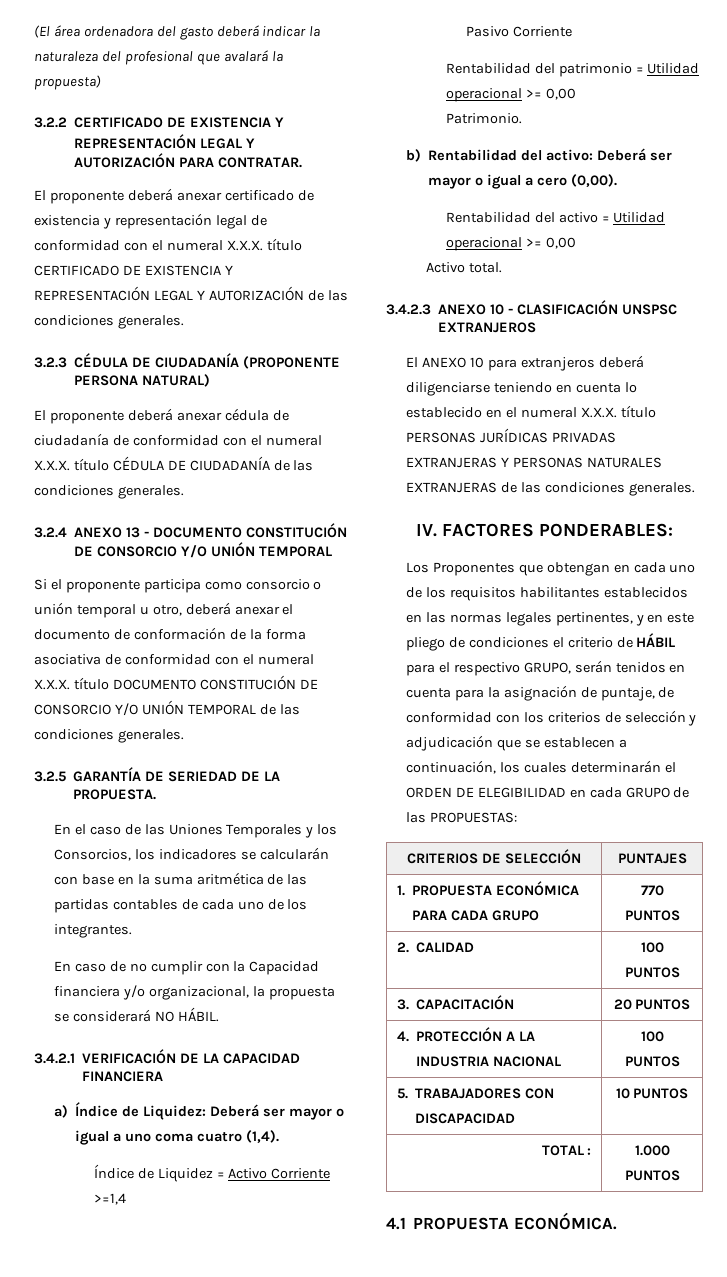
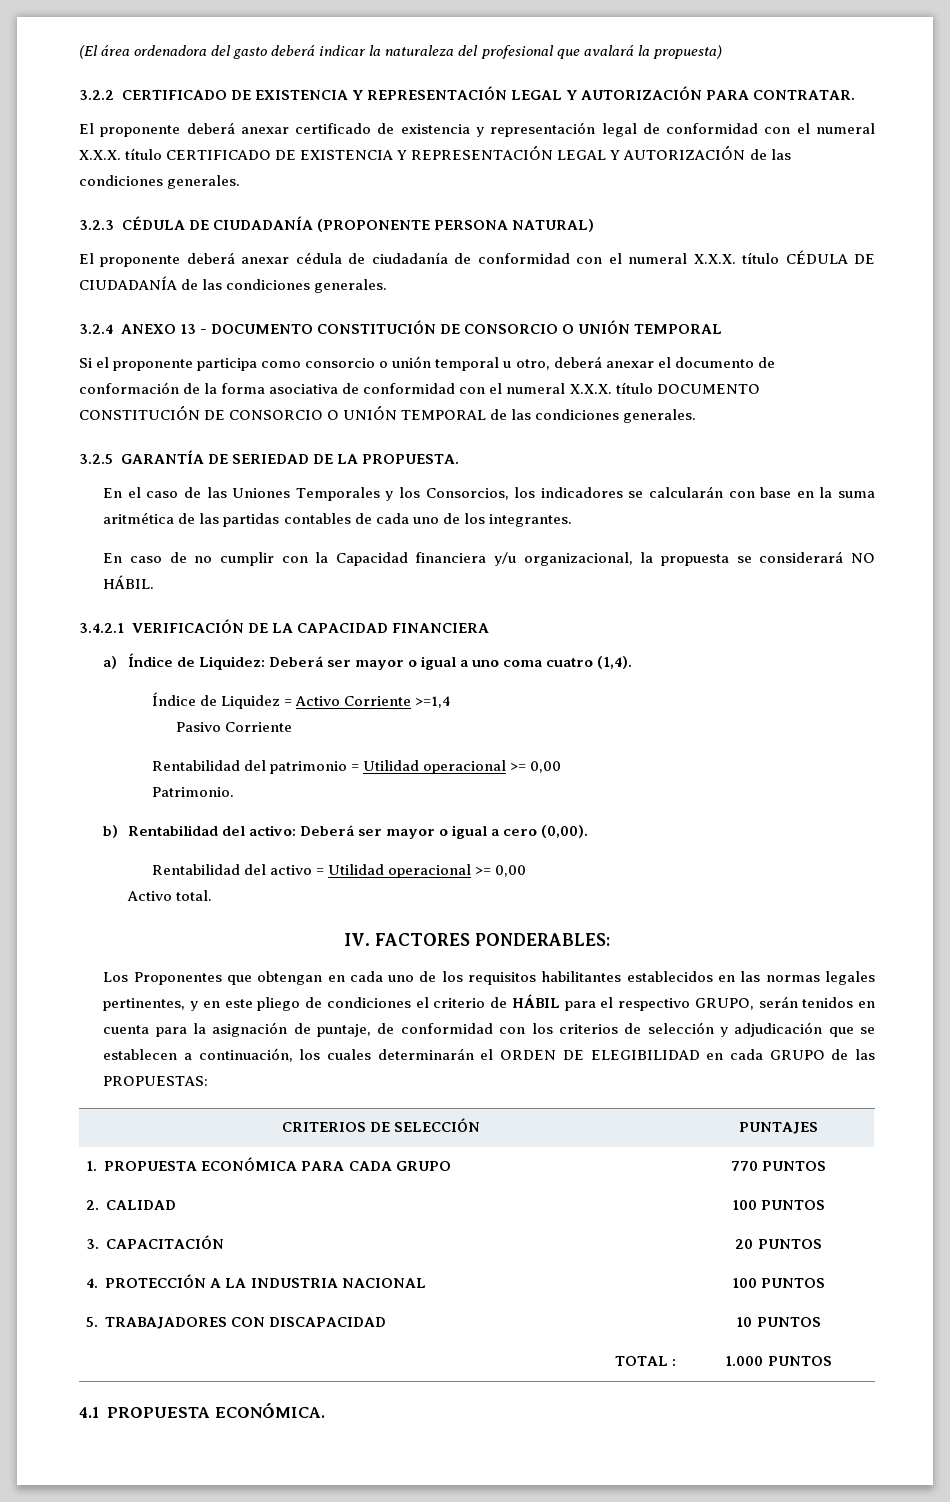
- 3.2.4 ANEXO 13 - DOCUMENTO CONSTITUCIÓN DE CONSORCIO Y/O UNIÓN TEMPORAL
+ 3.2.4 ANEXO 13 - DOCUMENTO CONSTITUCIÓN DE CONSORCIO O UNIÓN TEMPORAL
- Si el proponente participa como consorcio o unión temporal u otro, deberá anexar el documento de conformación de la forma asociativa de conformidad con el numeral X.X.X. título DOCUMENTO CONSTITUCIÓN DE CONSORCIO Y/O UNIÓN TEMPORAL de las condiciones generales.
+ Si el proponente participa como consorcio o unión temporal u otro, deberá anexar el documento de conformación de la forma asociativa de conformidad con el numeral X.X.X. título DOCUMENTO CONSTITUCIÓN DE CONSORCIO O UNIÓN TEMPORAL de las condiciones generales.
- En caso de no cumplir con la Capacidad financiera y/o organizacional, la propuesta se considerará NO HÁBIL.
+ En caso de no cumplir con la Capacidad financiera y/u organizacional, la propuesta se considerará NO HÁBIL.
- 3.4.2.3 ANEXO 10 - CLASIFICACIÓN UNSPSC EXTRANJEROS
- El ANEXO 10 para extranjeros deberá diligenciarse teniendo en cuenta lo establecido en el numeral X.X.X. título PERSONAS JURÍDICAS PRIVADAS EXTRANJERAS Y PERSONAS NATURALES EXTRANJERAS de las condiciones generales.

